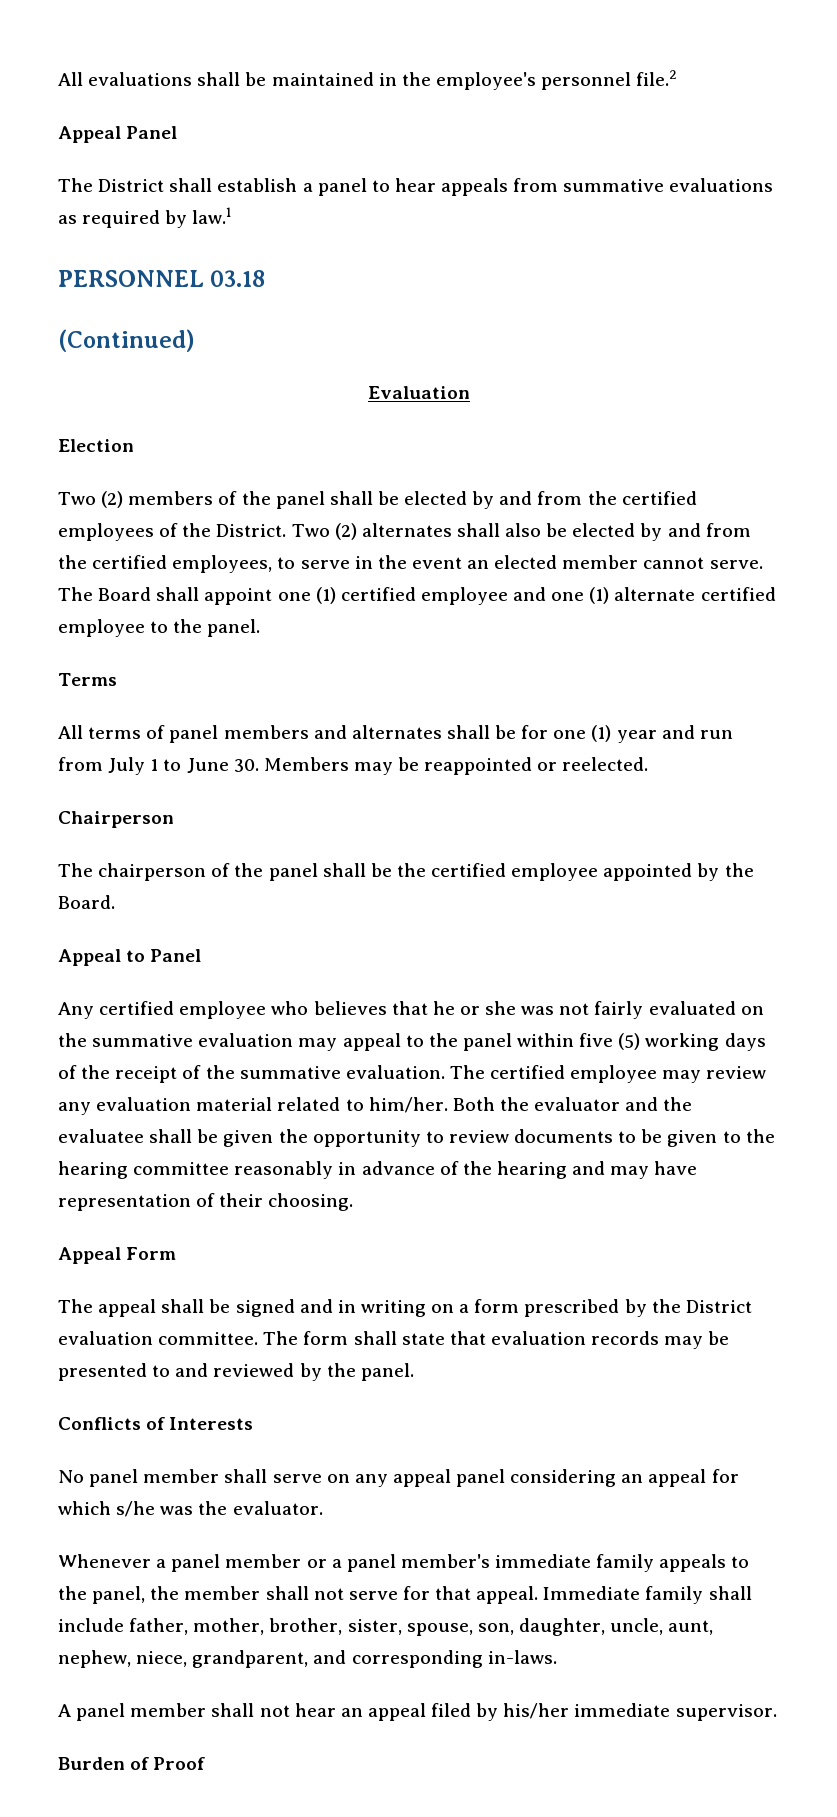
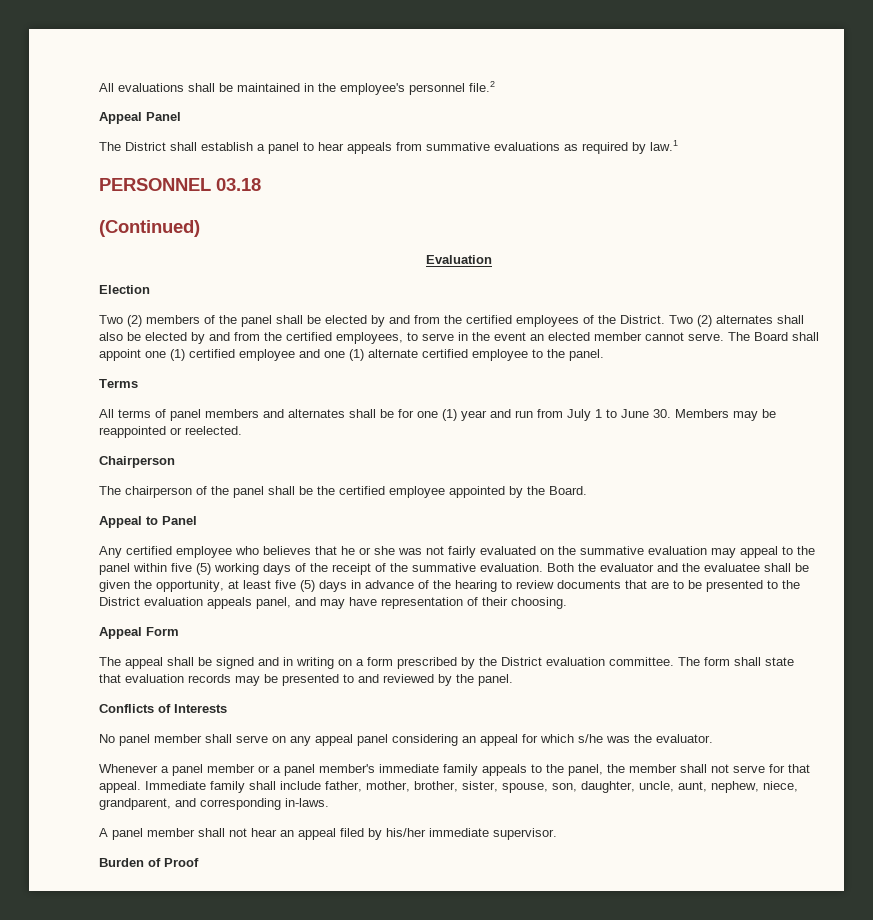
- The certified employee may review any evaluation material related to him/her.
- Both the evaluator and the evaluatee shall be given the opportunity to review documents to be given to the hearing committee reasonably in advance of the hearing and may have representation of their choosing.
+ Both the evaluator and the evaluatee shall be given the opportunity, at least five (5) days in advance of the hearing to review documents that are to be presented to the District evaluation appeals panel, and may have representation of their choosing.

